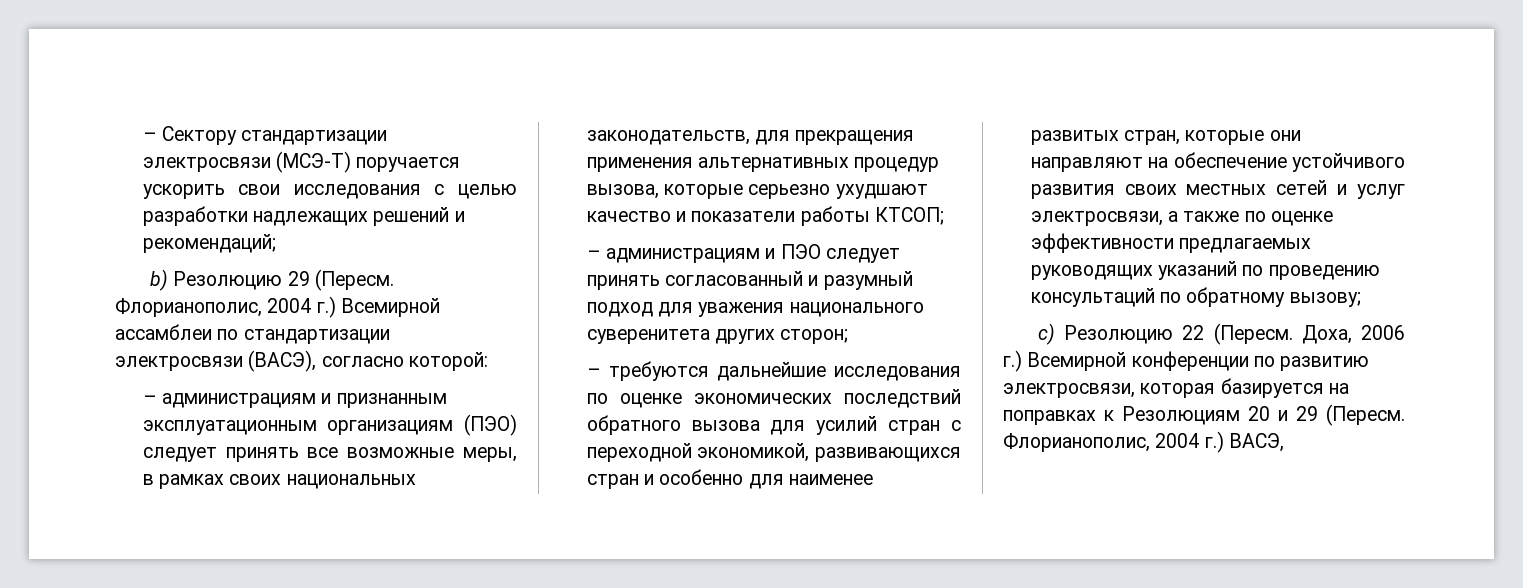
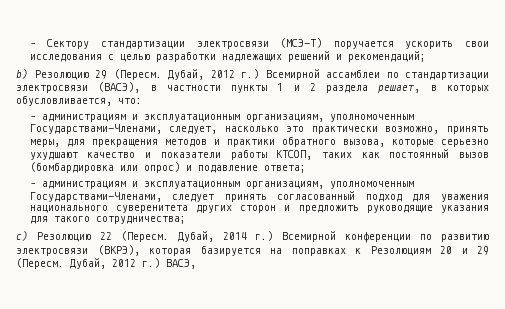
- Флорианополис, 2004 г.) Всемирной ассамблеи по стандартизации электросвязи (ВАСЭ), согласно которой:
- – администрациям и признанным эксплуатационным организациям (ПЭО) следует принять все возможные меры, в рамках своих национальных законодательств, для прекращения применения альтернативных процедур вызова, которые серьезно ухудшают качество и показатели работы КТСОП;
- – администрациям и ПЭО следует принять согласованный и разумный подход для уважения национального суверенитета других сторон;
- – требуются дальнейшие исследования по оценке экономических последствий обратного вызова для усилий стран с переходной экономикой, развивающихся стран и особенно для наименее развитых стран, которые они направляют на обеспечение устойчивого развития своих местных сетей и услуг электросвязи, а также по оценке эффективности предлагаемых руководящих указаний по проведению консультаций по обратному вызову;
+ Дубай, 2012 г.) Всемирной ассамблеи по стандартизации электросвязи (ВАСЭ), в частности пункты 1 и 2 раздела решает, в которых обусловливается, что:
+ – администрациям и эксплуатационным организациям, уполномоченным Государствами-Членами, следует, насколько это практически возможно, принять меры, для прекращения методов и практики обратного вызова, которые серьезно ухудшают качество и показатели работы КТСОП, таких как постоянный вызов (бомбардировка или опрос) и подавление ответа;
+ – администрациям и эксплуатационным организациям, уполномоченным Государствами-Членами, следует принять согласованный подход для уважения национального суверенитета других сторон и предложить руководящие указания для такого сотрудничества;
- Доха, 2006 г.) Всемирной конференции по развитию электросвязи, которая базируется на поправках к Резолюциям 20 и 29 (Пересм.
+ Дубай, 2014 г.) Всемирной конференции по развитию электросвязи (ВКРЭ), которая базируется на поправках к Резолюциям 20 и 29 (Пересм.
- Флорианополис, 2004 г.) ВАСЭ,
+ Дубай, 2012 г.) ВАСЭ,

